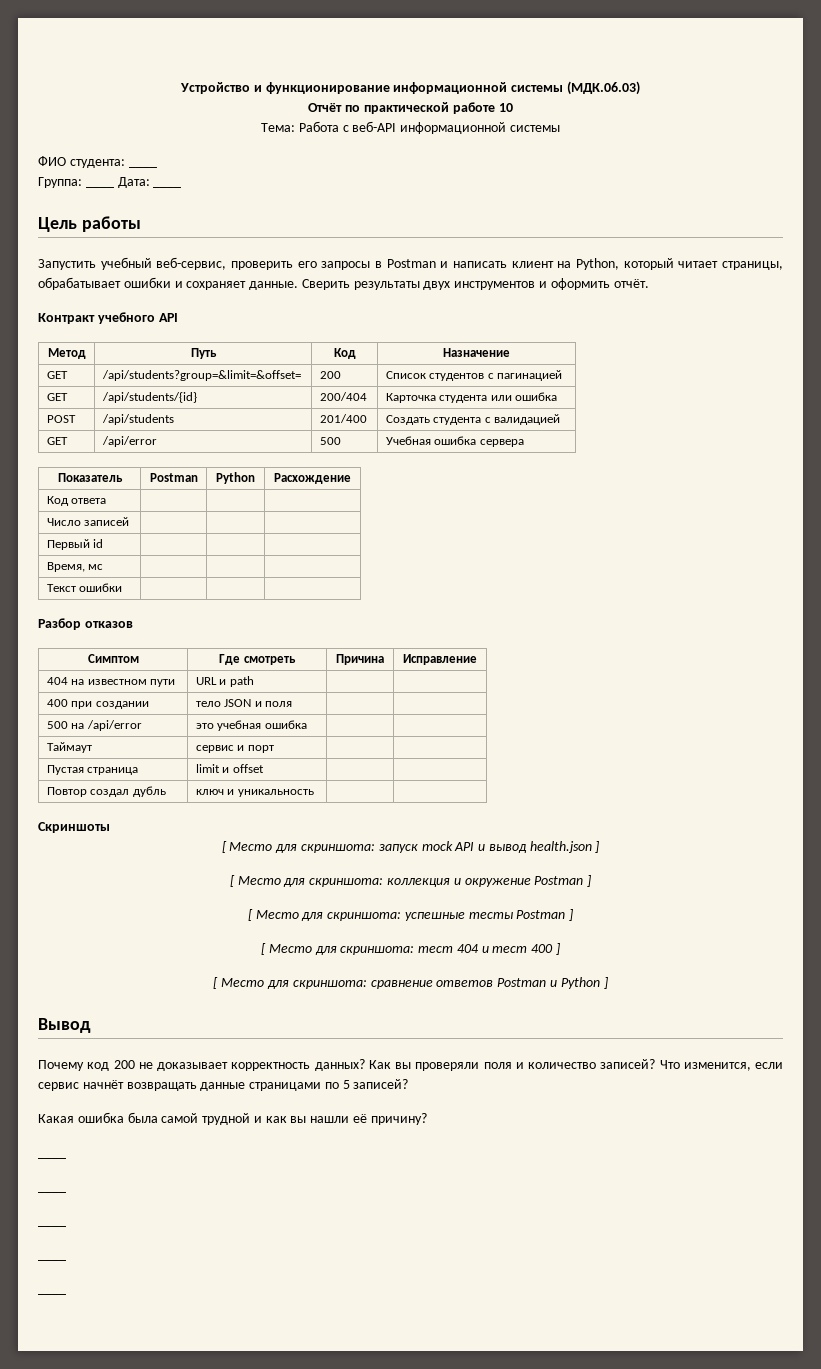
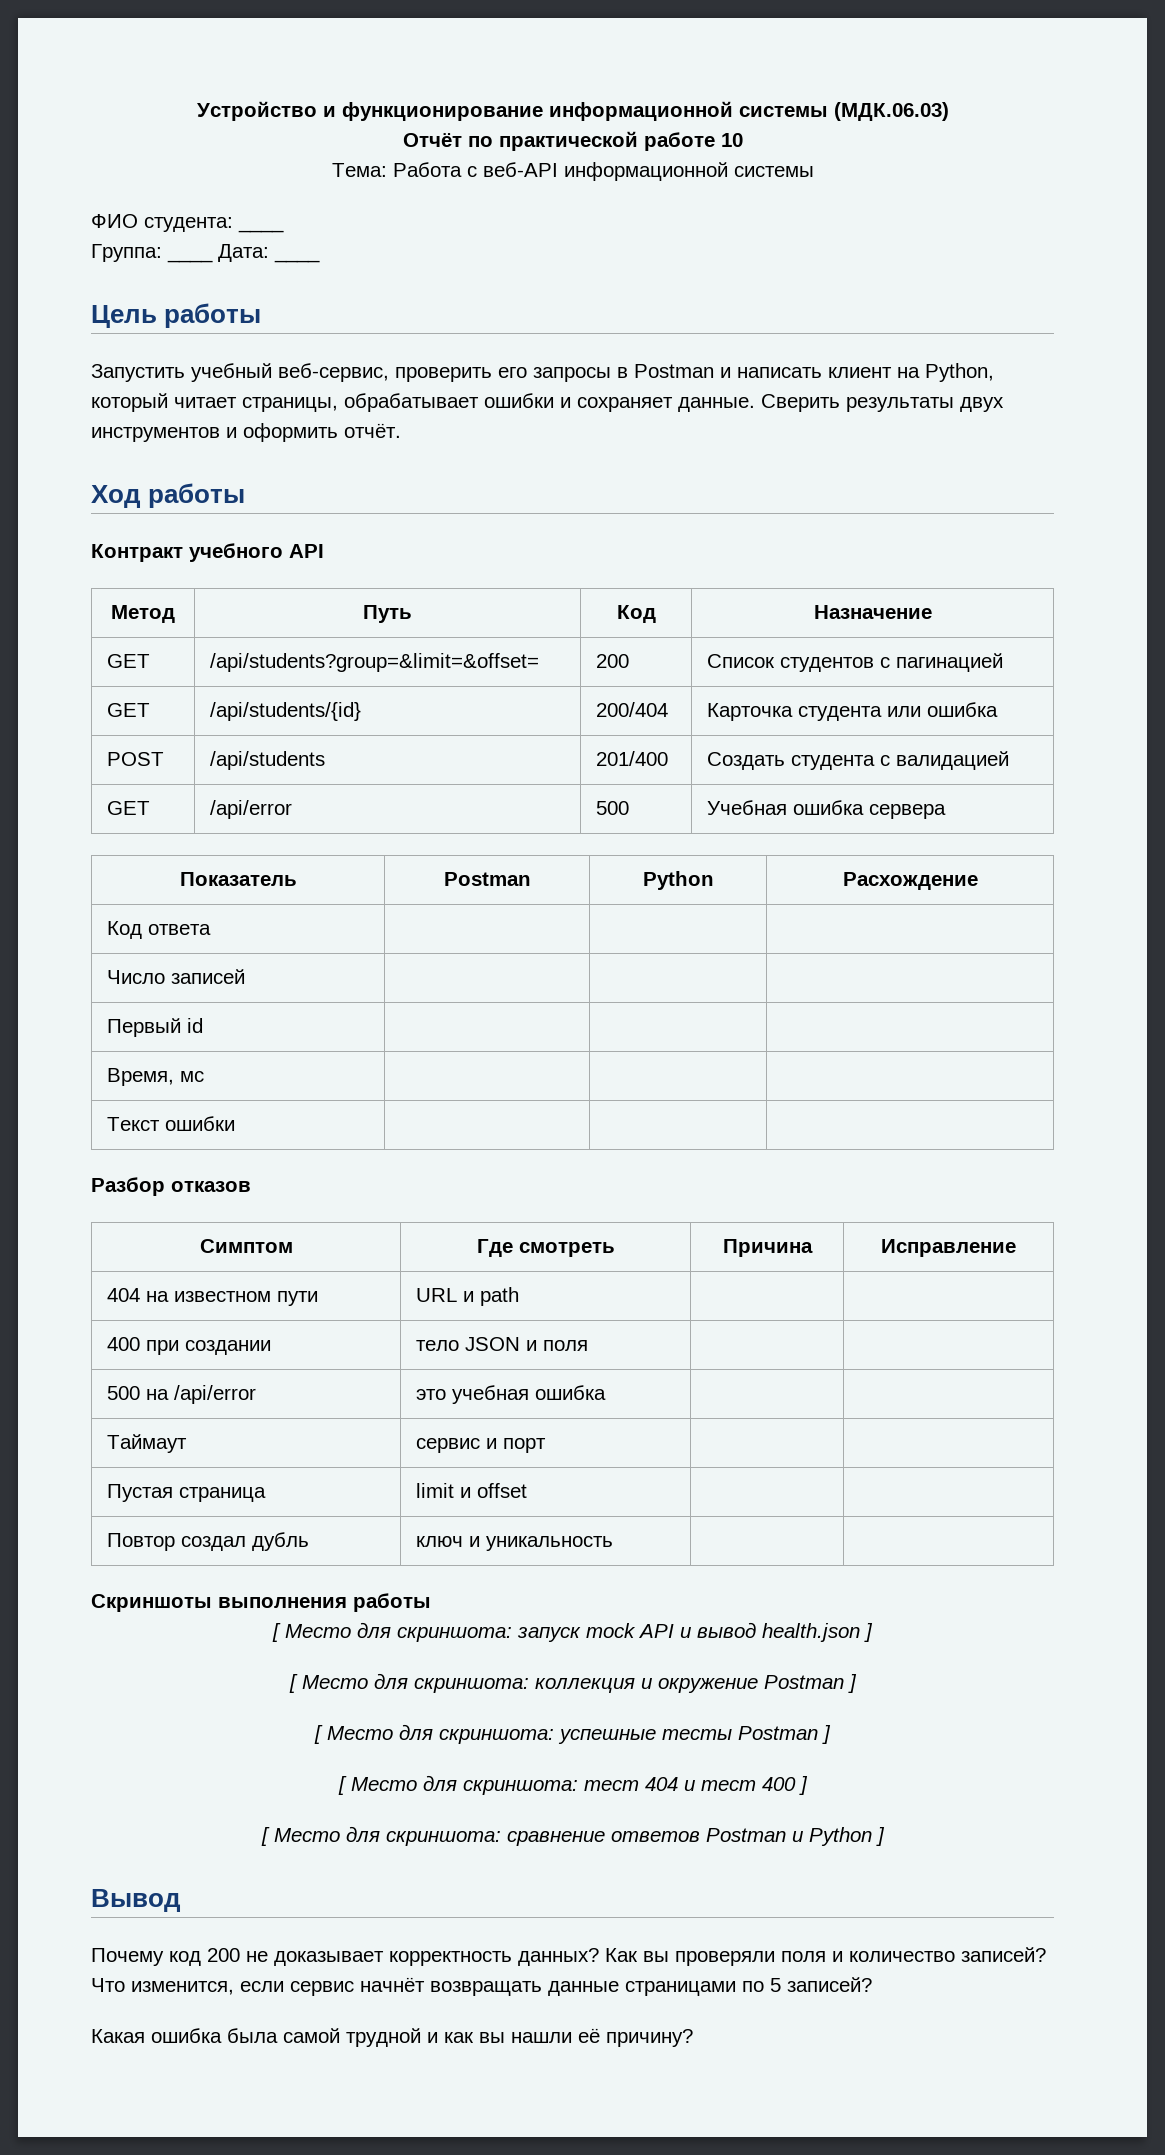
+ Ход работы
- Скриншоты
+ Скриншоты выполнения работы
  Какая ошибка была самой трудной и как вы нашли её причину?
- ____
- ____
- ____
- ____
- ____

